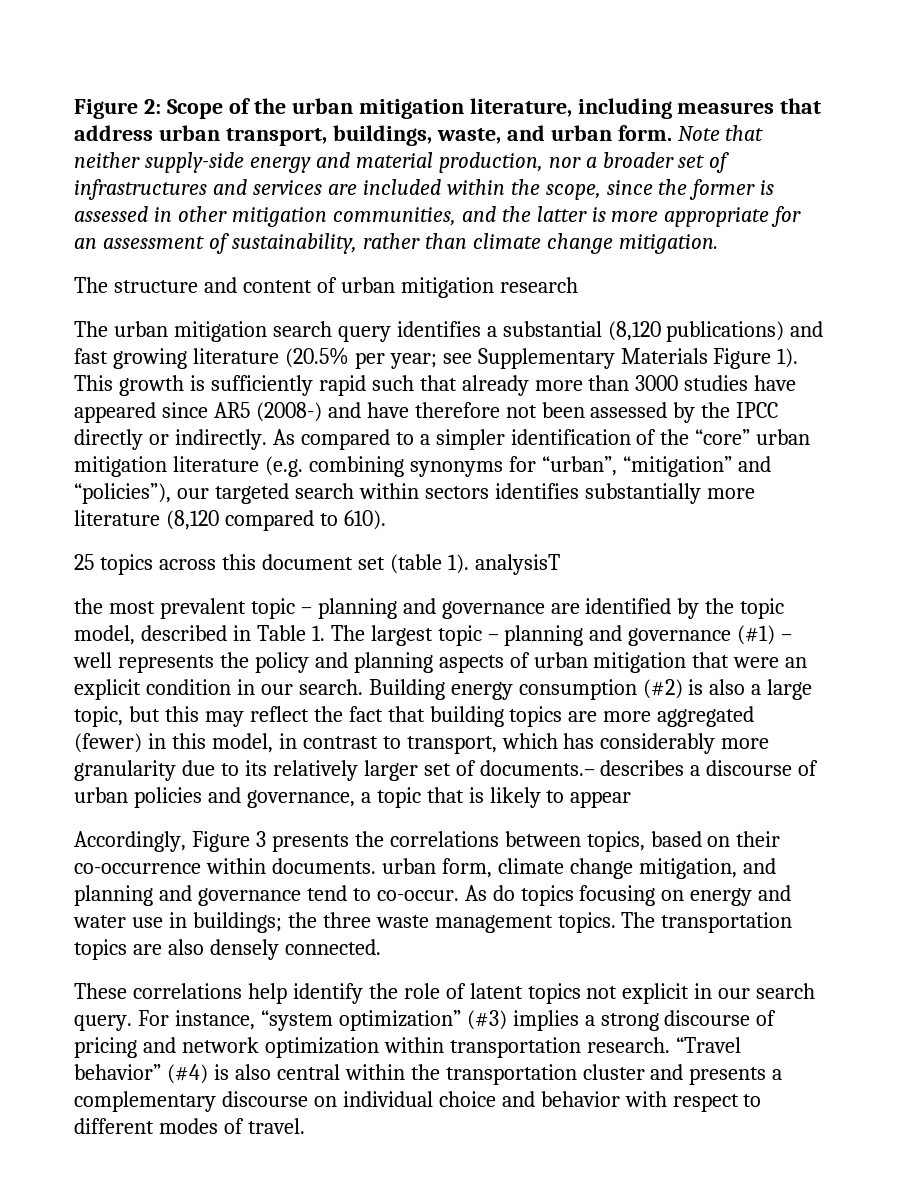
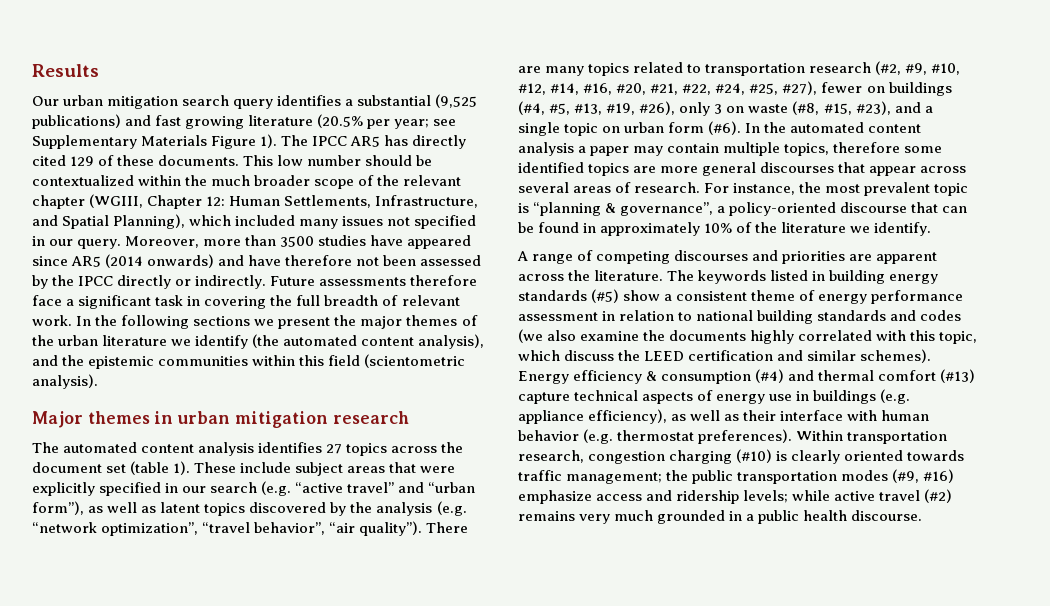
- Figure 2: Scope of the urban mitigation literature, including measures that address urban transport, buildings, waste, and urban form. Note that neither supply-side energy and material production, nor a broader set of infrastructures and services are included within the scope, since the former is assessed in other mitigation communities, and the latter is more appropriate for an assessment of sustainability, rather than climate change mitigation.
- The structure and content of urban mitigation research
- The urban mitigation search query identifies a substantial (8,120 publications) and fast growing literature (20.5% per year; see Supplementary Materials Figure 1).
+ Results
+ Our urban mitigation search query identifies a substantial (9,525 publications) and fast growing literature (20.5% per year; see Supplementary Materials Figure 1).
- This growth is sufficiently rapid such that already more than 3000 studies have appeared since AR5 (2008-) and have therefore not been assessed by the IPCC directly or indirectly.
+ The IPCC AR5 has directly cited 129 of these documents. This low number should be contextualized within the much broader scope of the relevant chapter (WGIII, Chapter 12: Human Settlements, Infrastructure, and Spatial Planning), which included many issues not specified in our query. Moreover, more than 3500 studies have appeared since AR5 (2014 onwards) and have therefore not been assessed by the IPCC directly or indirectly.
- As compared to a simpler identification of the “core” urban mitigation literature (e.g. combining synonyms for “urban”, “mitigation” and “policies”), our targeted search within sectors identifies substantially more literature (8,120 compared to 610).
- 25 topics across this document set (table 1). analysisT
- the most prevalent topic – planning and governance are identified by the topic model, described in Table 1. The largest topic – planning and governance (#1) – well represents the policy and planning aspects of urban mitigation that were an explicit condition in our search. Building energy consumption (#2) is also a large topic, but this may reflect the fact that building topics are more aggregated (fewer) in this model, in contrast to transport, which has considerably more granularity due to its relatively larger set of documents.– describes a discourse of urban policies and governance, a topic that is likely to appear
- Accordingly, Figure 3 presents the correlations between topics, based on their co-occurrence within documents. urban form, climate change mitigation, and planning and governance tend to co-occur. As do topics focusing on energy and water use in buildings; the three waste management topics. The transportation topics are also densely connected.
- These correlations help identify the role of latent topics not explicit in our search query. For instance, “system optimization” (#3) implies a strong discourse of pricing and network optimization within transportation research. “Travel behavior” (#4) is also central within the transportation cluster and presents a complementary discourse on individual choice and behavior with respect to different modes of travel.
+ Future assessments therefore face a significant task in covering the full breadth of relevant work. In the following sections we present the major themes of the urban literature we identify (the automated content analysis), and the epistemic communities within this field (scientometric analysis).
+ Major themes in urban mitigation research
+ The automated content analysis identifies 27 topics across the document set (table 1). These include subject areas that were explicitly specified in our search (e.g. “active travel” and “urban form”), as well as latent topics discovered by the analysis (e.g. “network optimization”, “travel behavior”, “air quality”). There are many topics related to transportation research (#2, #9, #10, #12, #14, #16, #20, #21, #22, #24, #25, #27), fewer on buildings (#4, #5, #13, #19, #26), only 3 on waste (#8, #15, #23), and a single topic on urban form (#6). In the automated content analysis a paper may contain multiple topics, therefore some identified topics are more general discourses that appear across several areas of research. For instance, the most prevalent topic is “planning & governance”, a policy-oriented discourse that can be found in approximately 10% of the literature we identify.
+ A range of competing discourses and priorities are apparent across the literature. The keywords listed in building energy standards (#5) show a consistent theme of energy performance assessment in relation to national building standards and codes (we also examine the documents highly correlated with this topic, which discuss the LEED certification and similar schemes). Energy efficiency & consumption (#4) and thermal comfort (#13) capture technical aspects of energy use in buildings (e.g. appliance efficiency), as well as their interface with human behavior (e.g. thermostat preferences). Within transportation research, congestion charging (#10) is clearly oriented towards traffic management; the public transportation modes (#9, #16) emphasize access and ridership levels; while active travel (#2) remains very much grounded in a public health discourse.

